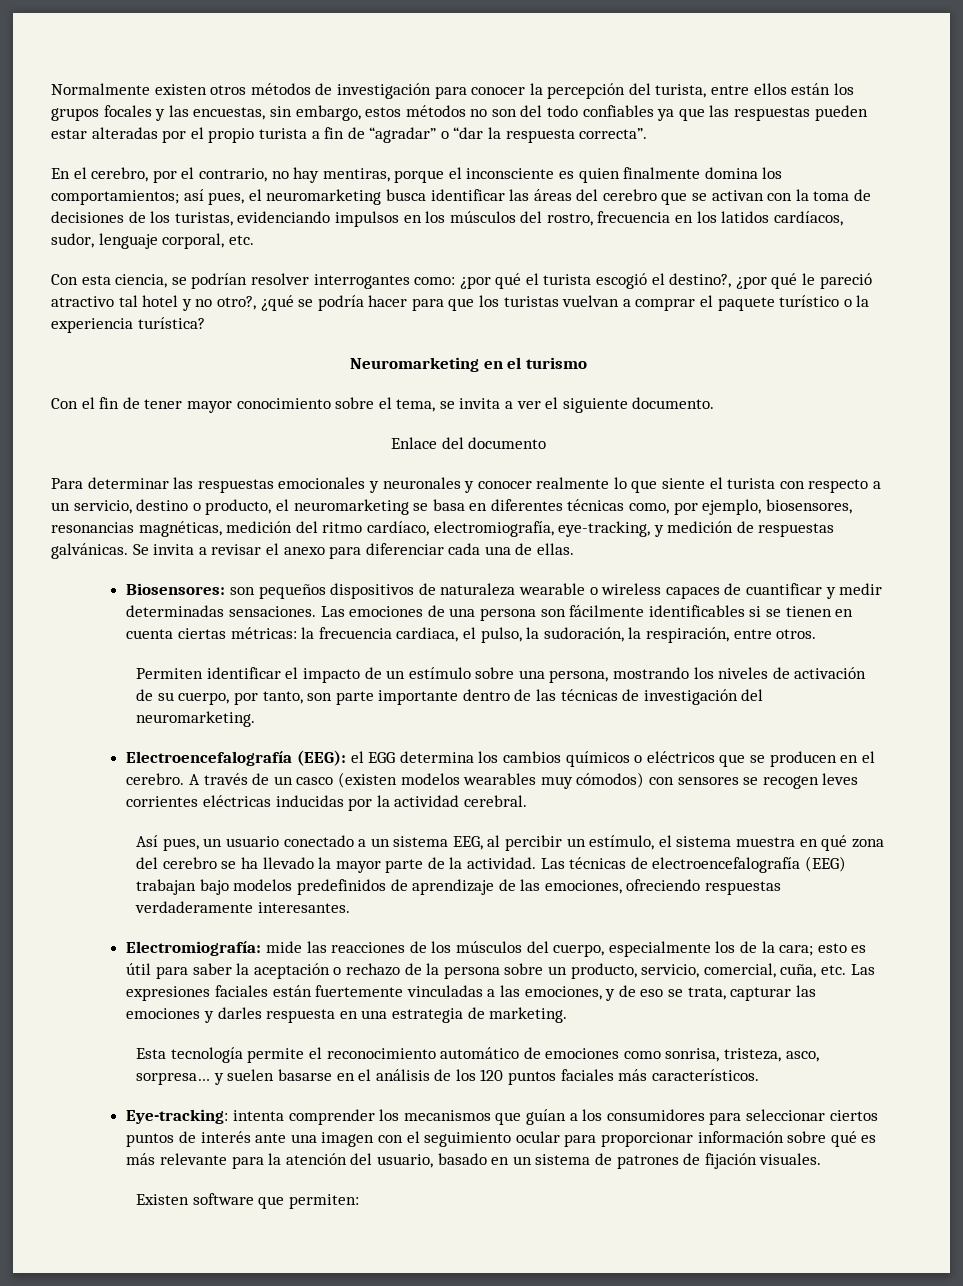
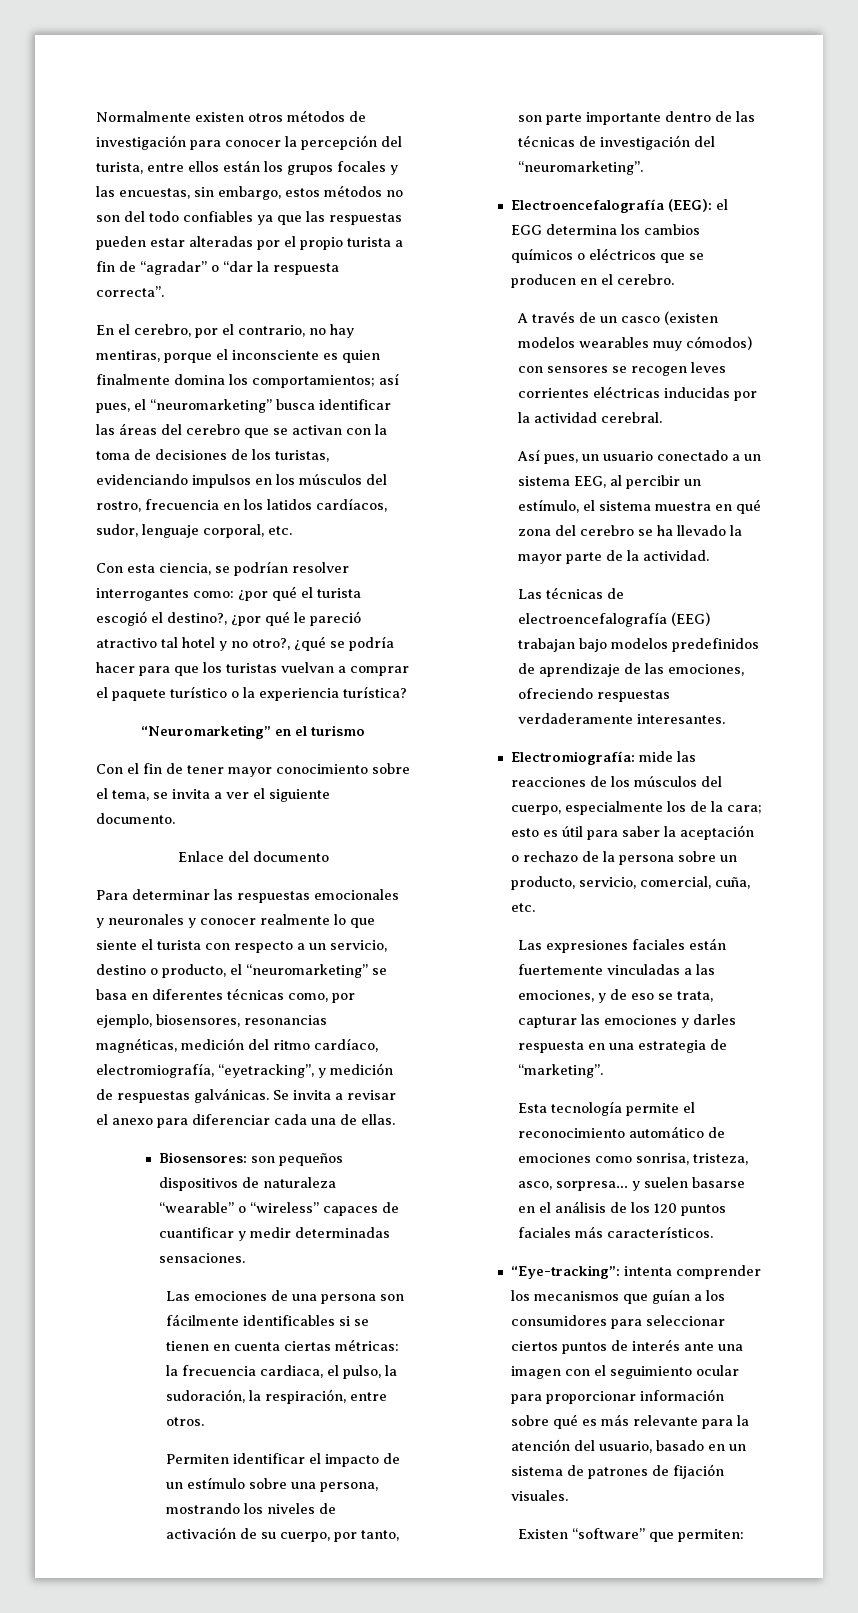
- En el cerebro, por el contrario, no hay mentiras, porque el inconsciente es quien finalmente domina los comportamientos; así pues, el neuromarketing busca identificar las áreas del cerebro que se activan con la toma de decisiones de los turistas, evidenciando impulsos en los músculos del rostro, frecuencia en los latidos cardíacos, sudor, lenguaje corporal, etc.
+ En el cerebro, por el contrario, no hay mentiras, porque el inconsciente es quien finalmente domina los comportamientos; así pues, el “neuromarketing” busca identificar las áreas del cerebro que se activan con la toma de decisiones de los turistas, evidenciando impulsos en los músculos del rostro, frecuencia en los latidos cardíacos, sudor, lenguaje corporal, etc.
- Neuromarketing en el turismo
+ “Neuromarketing” en el turismo
- Para determinar las respuestas emocionales y neuronales y conocer realmente lo que siente el turista con respecto a un servicio, destino o producto, el neuromarketing se basa en diferentes técnicas como, por ejemplo, biosensores, resonancias magnéticas, medición del ritmo cardíaco, electromiografía, eye-tracking, y medición de respuestas galvánicas.
+ Para determinar las respuestas emocionales y neuronales y conocer realmente lo que siente el turista con respecto a un servicio, destino o producto, el “neuromarketing” se basa en diferentes técnicas como, por ejemplo, biosensores, resonancias magnéticas, medición del ritmo cardíaco, electromiografía, “eyetracking”, y medición de respuestas galvánicas.
- Biosensores: son pequeños dispositivos de naturaleza wearable o wireless capaces de cuantificar y medir determinadas sensaciones. Las emociones de una persona son fácilmente identificables si se tienen en cuenta ciertas métricas: la frecuencia cardiaca, el pulso, la sudoración, la respiración, entre otros.
+ Biosensores: son pequeños dispositivos de naturaleza “wearable” o “wireless” capaces de cuantificar y medir determinadas sensaciones.
+ Las emociones de una persona son fácilmente identificables si se tienen en cuenta ciertas métricas: la frecuencia cardiaca, el pulso, la sudoración, la respiración, entre otros.
- Permiten identificar el impacto de un estímulo sobre una persona, mostrando los niveles de activación de su cuerpo, por tanto, son parte importante dentro de las técnicas de investigación del neuromarketing.
+ Permiten identificar el impacto de un estímulo sobre una persona, mostrando los niveles de activación de su cuerpo, por tanto, son parte importante dentro de las técnicas de investigación del “neuromarketing”.
- Electroencefalografía (EEG): el EGG determina los cambios químicos o eléctricos que se producen en el cerebro. A través de un casco (existen modelos wearables muy cómodos) con sensores se recogen leves corrientes eléctricas inducidas por la actividad cerebral.
+ Electroencefalografía (EEG): el EGG determina los cambios químicos o eléctricos que se producen en el cerebro.
+ A través de un casco (existen modelos wearables muy cómodos) con sensores se recogen leves corrientes eléctricas inducidas por la actividad cerebral.
- Así pues, un usuario conectado a un sistema EEG, al percibir un estímulo, el sistema muestra en qué zona del cerebro se ha llevado la mayor parte de la actividad. Las técnicas de electroencefalografía (EEG) trabajan bajo modelos predefinidos de aprendizaje de las emociones, ofreciendo respuestas verdaderamente interesantes.
+ Así pues, un usuario conectado a un sistema EEG, al percibir un estímulo, el sistema muestra en qué zona del cerebro se ha llevado la mayor parte de la actividad.
+ Las técnicas de electroencefalografía (EEG) trabajan bajo modelos predefinidos de aprendizaje de las emociones, ofreciendo respuestas verdaderamente interesantes.
- Electromiografía: mide las reacciones de los músculos del cuerpo, especialmente los de la cara; esto es útil para saber la aceptación o rechazo de la persona sobre un producto, servicio, comercial, cuña, etc. Las expresiones faciales están fuertemente vinculadas a las emociones, y de eso se trata, capturar las emociones y darles respuesta en una estrategia de marketing.
+ Electromiografía: mide las reacciones de los músculos del cuerpo, especialmente los de la cara; esto es útil para saber la aceptación o rechazo de la persona sobre un producto, servicio, comercial, cuña, etc.
+ Las expresiones faciales están fuertemente vinculadas a las emociones, y de eso se trata, capturar las emociones y darles respuesta en una estrategia de “marketing”.
- Eye-tracking: intenta comprender los mecanismos que guían a los consumidores para seleccionar ciertos puntos de interés ante una imagen con el seguimiento ocular para proporcionar información sobre qué es más relevante para la atención del usuario, basado en un sistema de patrones de fijación visuales.
+ “Eye-tracking”: intenta comprender los mecanismos que guían a los consumidores para seleccionar ciertos puntos de interés ante una imagen con el seguimiento ocular para proporcionar información sobre qué es más relevante para la atención del usuario, basado en un sistema de patrones de fijación visuales.
- Existen software que permiten:
+ Existen “software” que permiten:

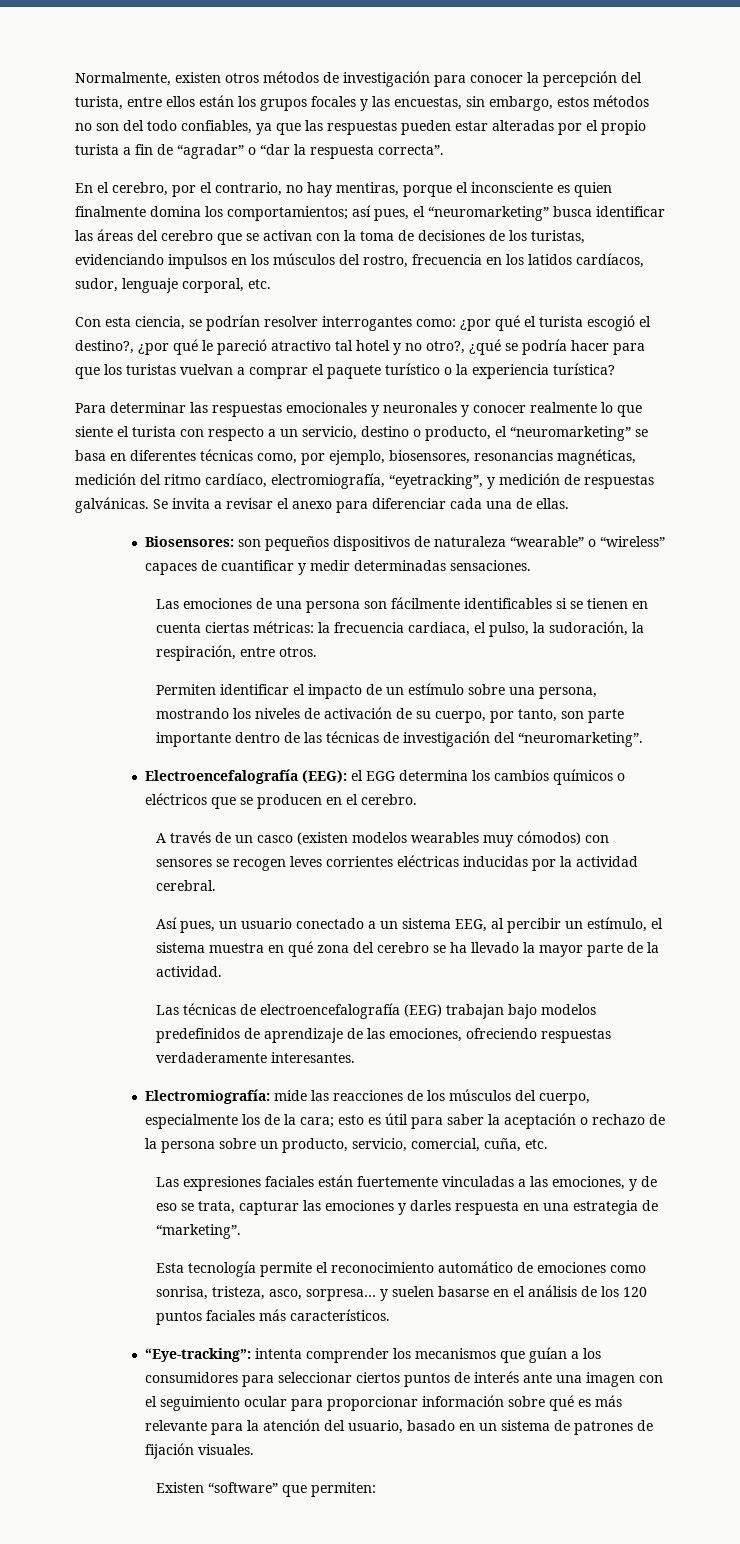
- Normalmente existen otros métodos de investigación para conocer la percepción del turista, entre ellos están los grupos focales y las encuestas, sin embargo, estos métodos no son del todo confiables ya que las respuestas pueden estar alteradas por el propio turista a fin de “agradar” o “dar la respuesta correcta”.
+ Normalmente, existen otros métodos de investigación para conocer la percepción del turista, entre ellos están los grupos focales y las encuestas, sin embargo, estos métodos no son del todo confiables, ya que las respuestas pueden estar alteradas por el propio turista a fin de “agradar” o “dar la respuesta correcta”.
- “Neuromarketing” en el turismo
- Con el fin de tener mayor conocimiento sobre el tema, se invita a ver el siguiente documento.
- Enlace del documento

